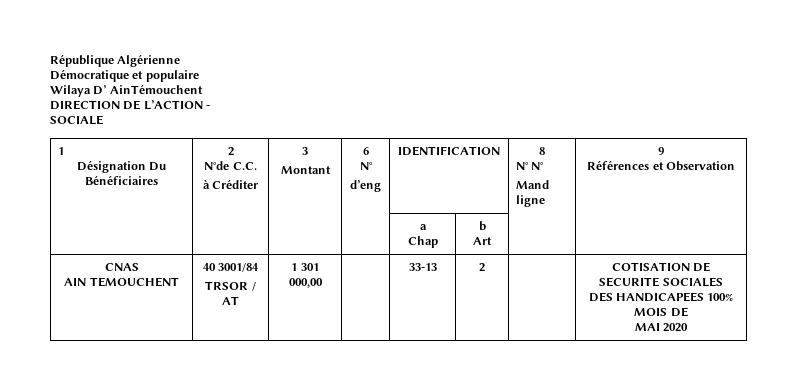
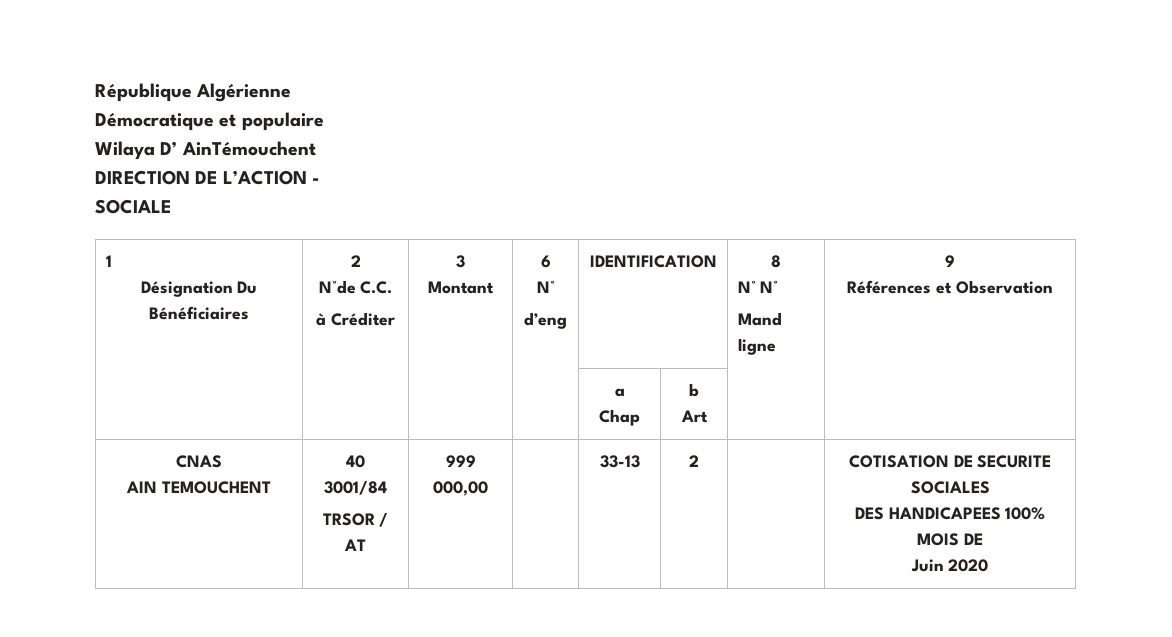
  CNAS
  AIN TEMOUCHENT | 40 3001/84
- TRSOR / AT | 1 301 000,00 | | 33-13 | 2 | | COTISATION DE SECURITE SOCIALES
+ TRSOR / AT | 999 000,00 | | 33-13 | 2 | | COTISATION DE SECURITE SOCIALES
  DES HANDICAPEES 100% MOIS DE
- MAI 2020
+ Juin 2020

